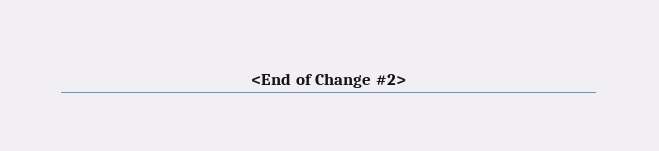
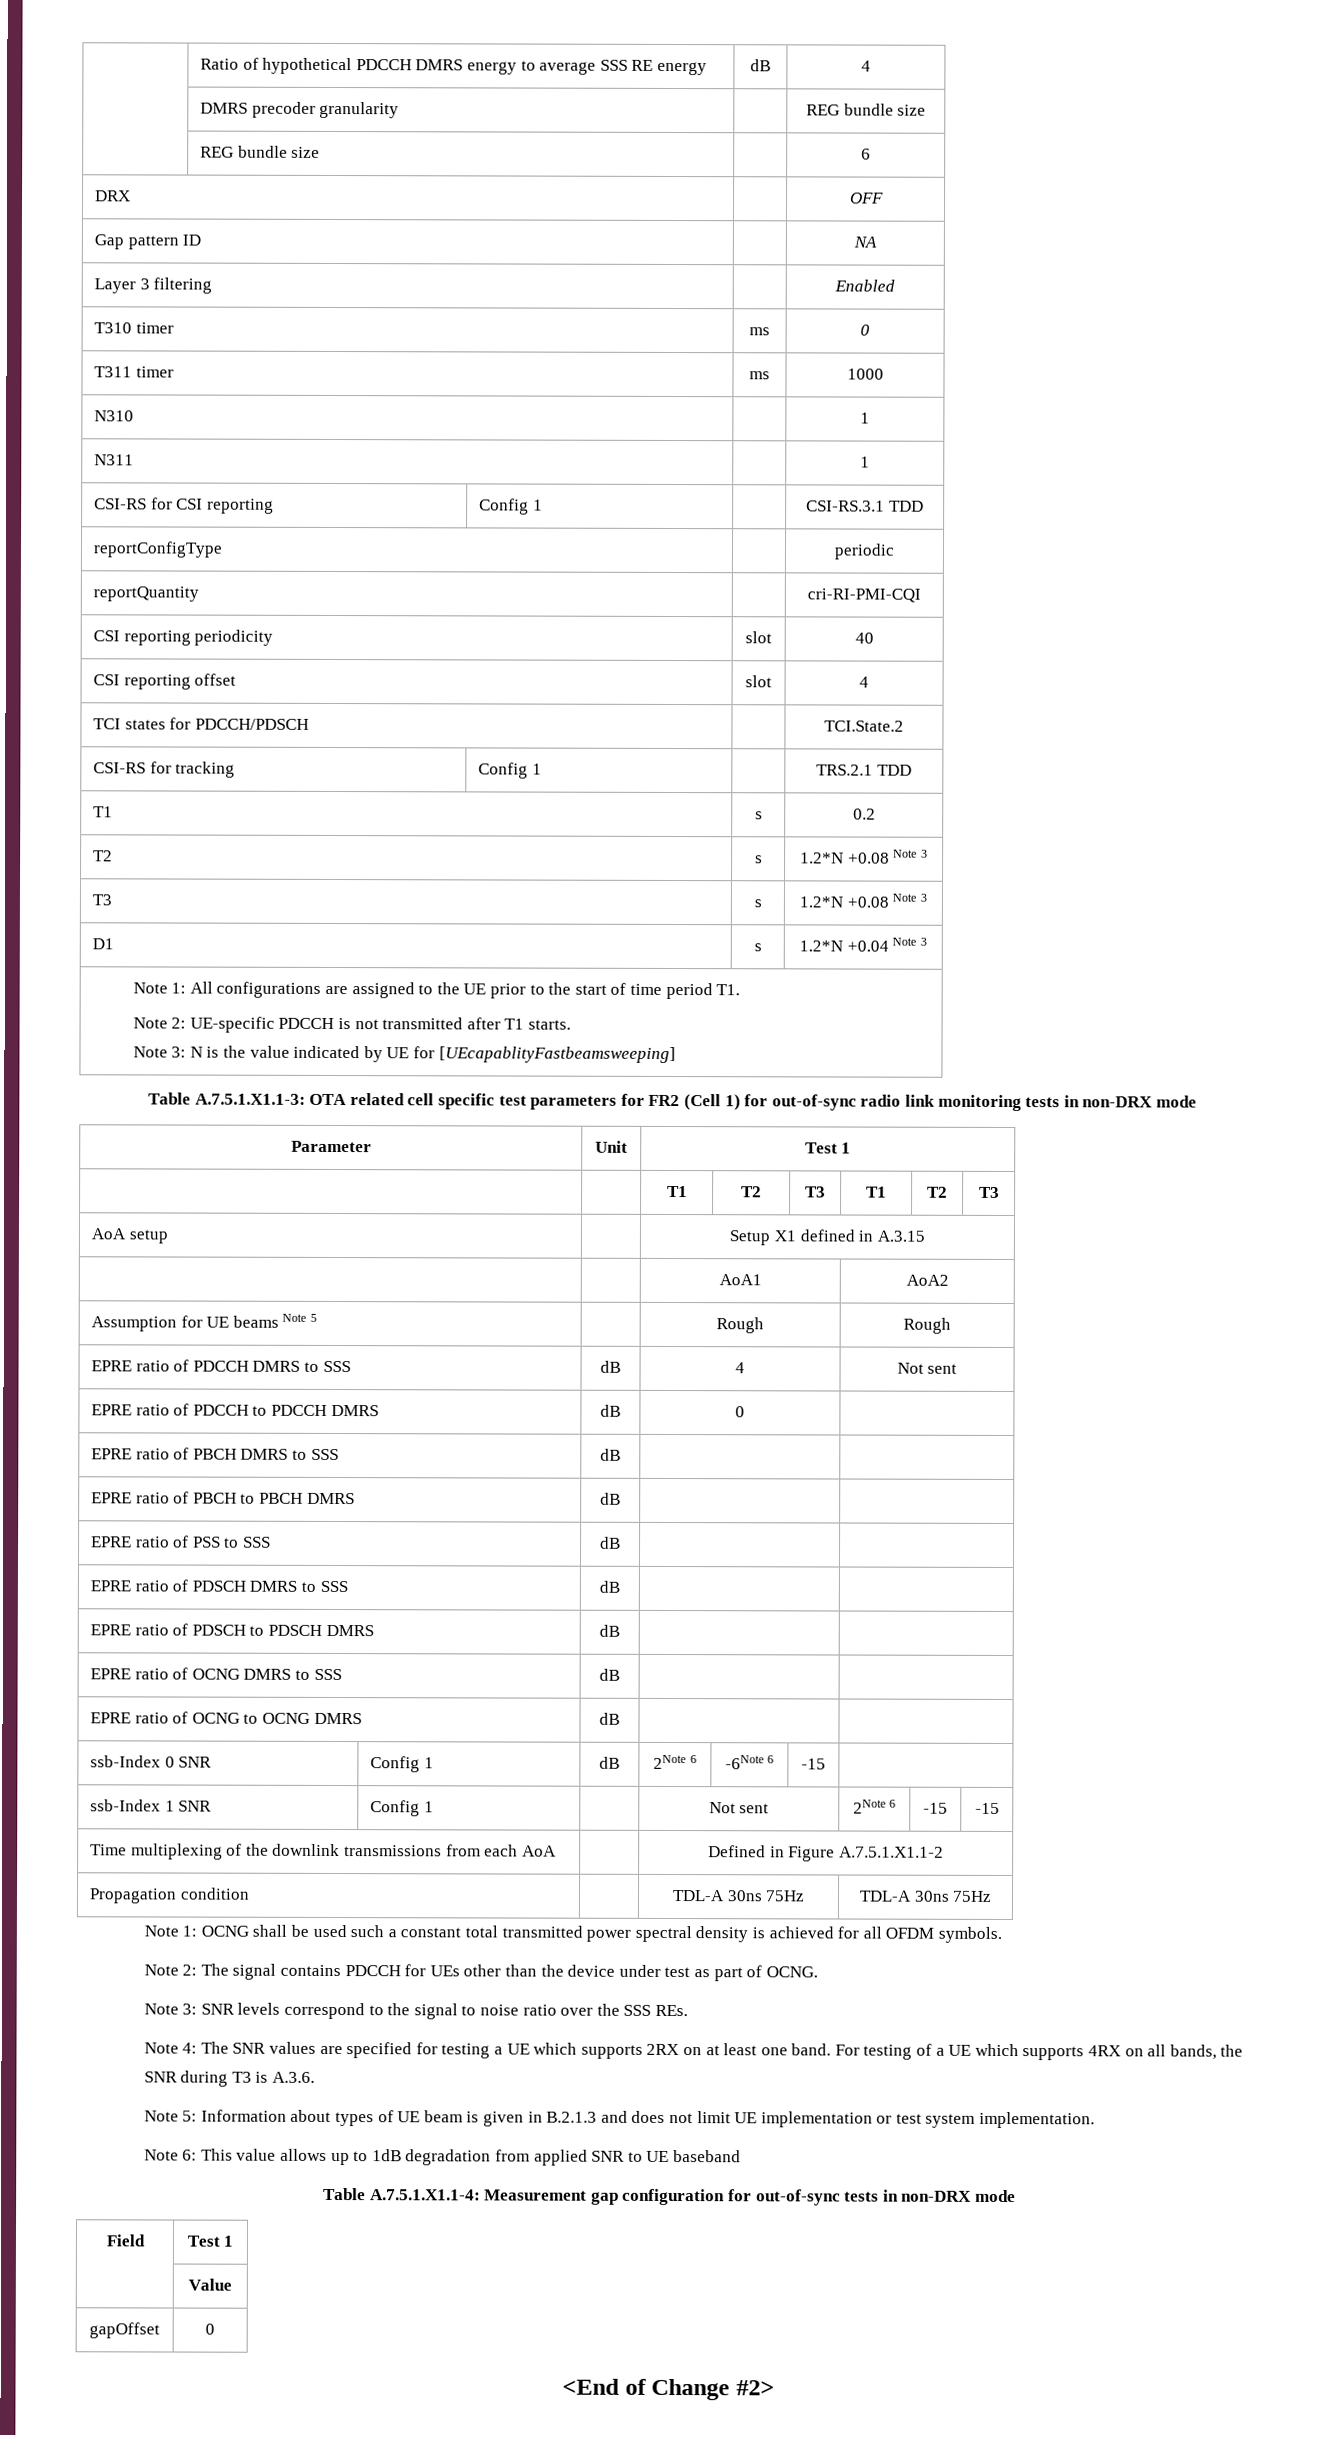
+ | Ratio of hypothetical PDCCH DMRS energy to average SSS RE energy | dB | 4
+ | DMRS precoder granularity | | REG bundle size
+ | REG bundle size | | 6
+ DRX | | OFF
+ Gap pattern ID | | NA
+ Layer 3 filtering | | Enabled
+ T310 timer | ms | 0
+ T311 timer | ms | 1000
+ N310 | | 1
+ N311 | | 1
+ CSI-RS for CSI reporting | Config 1 | | CSI-RS.3.1 TDD
+ reportConfigType | | periodic
+ reportQuantity | | cri-RI-PMI-CQI
+ CSI reporting periodicity | slot | 40
+ CSI reporting offset | slot | 4
+ TCI states for PDCCH/PDSCH | | TCI.State.2
+ CSI-RS for tracking | Config 1 | | TRS.2.1 TDD
+ T1 | s | 0.2
+ T2 | s | 1.2*N +0.08 Note 3
+ T3 | s | 1.2*N +0.08 Note 3
+ D1 | s | 1.2*N +0.04 Note 3
+ Note 1: All configurations are assigned to the UE prior to the start of time period T1.
+ Note 2: UE-specific PDCCH is not transmitted after T1 starts.
+ Note 3: N is the value indicated by UE for [UEcapablityFastbeamsweeping]
+ Table A.7.5.1.X1.1-3: OTA related cell specific test parameters for FR2 (Cell 1) for out-of-sync radio link monitoring tests in non-DRX mode
+ Parameter | Unit | Test 1
+ | | T1 | T2 | T3 | T1 | T2 | T3
+ AoA setup | | Setup X1 defined in A.3.15
+ | | AoA1 | AoA2
+ Assumption for UE beams Note 5 | | Rough | Rough
+ EPRE ratio of PDCCH DMRS to SSS | dB | 4 | Not sent
+ EPRE ratio of PDCCH to PDCCH DMRS | dB | 0 |
+ EPRE ratio of PBCH DMRS to SSS | dB | |
+ EPRE ratio of PBCH to PBCH DMRS | dB | |
+ EPRE ratio of PSS to SSS | dB | |
+ EPRE ratio of PDSCH DMRS to SSS | dB | |
+ EPRE ratio of PDSCH to PDSCH DMRS | dB | |
+ EPRE ratio of OCNG DMRS to SSS | dB | |
+ EPRE ratio of OCNG to OCNG DMRS | dB | |
+ ssb-Index 0 SNR | Config 1 | dB | 2Note 6 | -6Note 6 | -15 |
+ ssb-Index 1 SNR | Config 1 | | Not sent | 2Note 6 | -15 | -15
+ Time multiplexing of the downlink transmissions from each AoA | | Defined in Figure A.7.5.1.X1.1-2
+ Propagation condition | | TDL-A 30ns 75Hz | TDL-A 30ns 75Hz
+ Note 1: OCNG shall be used such a constant total transmitted power spectral density is achieved for all OFDM symbols.
+ Note 2: The signal contains PDCCH for UEs other than the device under test as part of OCNG.
+ Note 3: SNR levels correspond to the signal to noise ratio over the SSS REs.
+ Note 4: The SNR values are specified for testing a UE which supports 2RX on at least one band. For testing of a UE which supports 4RX on all bands, the SNR during T3 is A.3.6.
+ Note 5: Information about types of UE beam is given in B.2.1.3 and does not limit UE implementation or test system implementation.
+ Note 6: This value allows up to 1dB degradation from applied SNR to UE baseband
+ Table A.7.5.1.X1.1-4: Measurement gap configuration for out-of-sync tests in non-DRX mode
+ Field | Test 1
+ | Value
+ gapOffset | 0

